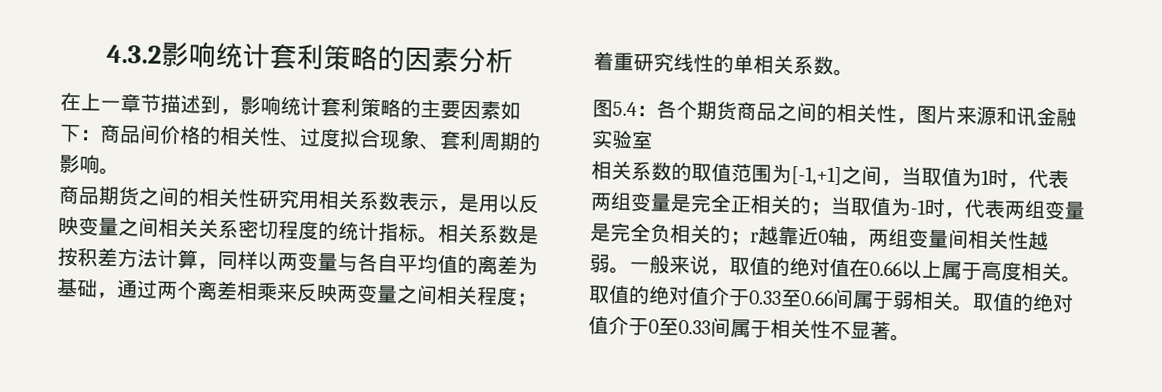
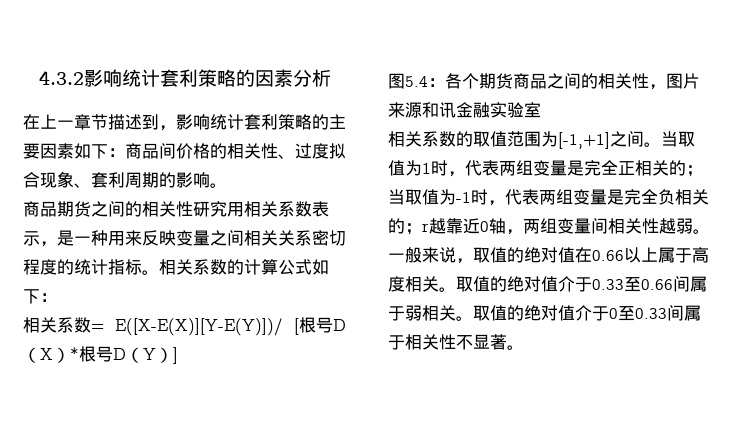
- 商品期货之间的相关性研究用相关系数表示，是用以反映变量之间相关关系密切程度的统计指标。
+ 商品期货之间的相关性研究用相关系数表示，是一种用来反映变量之间相关关系密切程度的统计指标。
- 相关系数是按积差方法计算，同样以两变量与各自平均值的离差为基础，通过两个离差相乘来反映两变量之间相关程度；着重研究线性的单相关系数。
+ 相关系数的计算公式如下：
+ 相关系数= E([X-E(X)][Y-E(Y)])/ [根号D（X）*根号D（Y）]
- 相关系数的取值范围为[-1,+1]之间，当取值为1时，代表两组变量是完全正相关的；当取值为-1时，代表两组变量是完全负相关的；r越靠近0轴，两组变量间相关性越弱。
+ 相关系数的取值范围为[-1,+1]之间。当取值为1时，代表两组变量是完全正相关的；当取值为-1时，代表两组变量是完全负相关的；r越靠近0轴，两组变量间相关性越弱。

